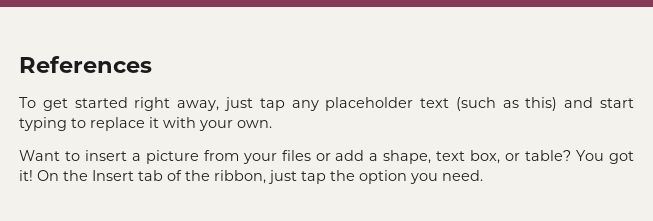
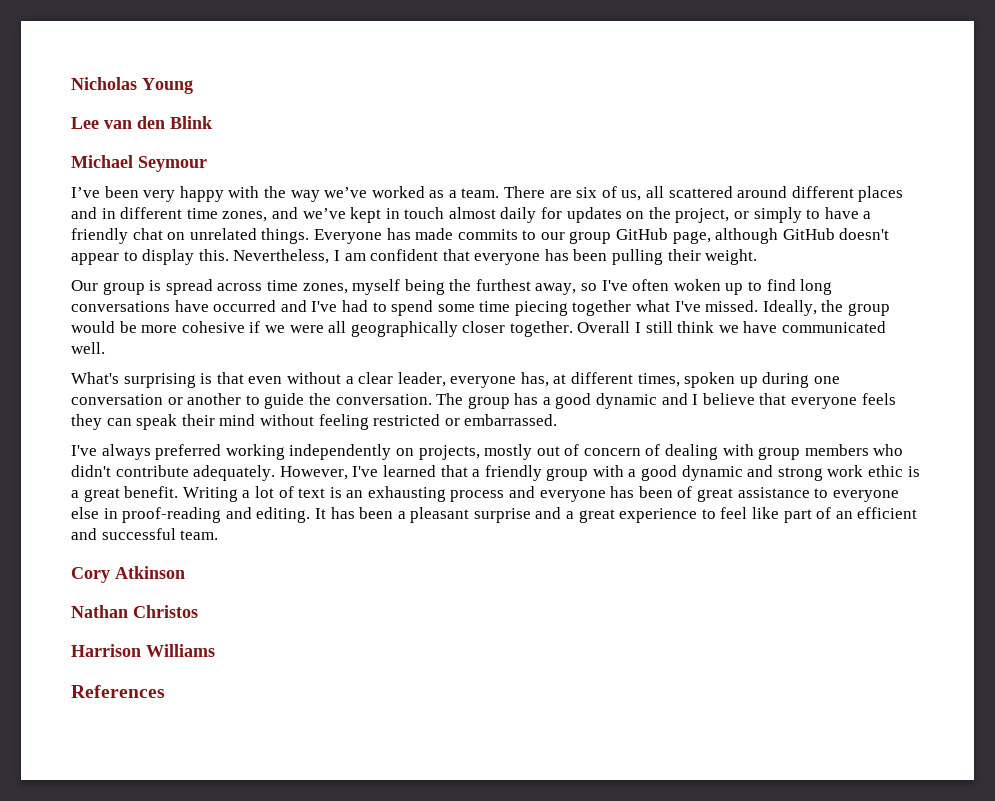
+ Nicholas Young
+ Lee van den Blink
+ Michael Seymour
+ I’ve been very happy with the way we’ve worked as a team. There are six of us, all scattered around different places and in different time zones, and we’ve kept in touch almost daily for updates on the project, or simply to have a friendly chat on unrelated things. Everyone has made commits to our group GitHub page, although GitHub doesn't appear to display this. Nevertheless, I am confident that everyone has been pulling their weight.
+ Our group is spread across time zones, myself being the furthest away, so I've often woken up to find long conversations have occurred and I've had to spend some time piecing together what I've missed. Ideally, the group would be more cohesive if we were all geographically closer together. Overall I still think we have communicated well.
+ What's surprising is that even without a clear leader, everyone has, at different times, spoken up during one conversation or another to guide the conversation. The group has a good dynamic and I believe that everyone feels they can speak their mind without feeling restricted or embarrassed.
+ I've always preferred working independently on projects, mostly out of concern of dealing with group members who didn't contribute adequately. However, I've learned that a friendly group with a good dynamic and strong work ethic is a great benefit. Writing a lot of text is an exhausting process and everyone has been of great assistance to everyone else in proof-reading and editing. It has been a pleasant surprise and a great experience to feel like part of an efficient and successful team.
+ Cory Atkinson
+ Nathan Christos
+ Harrison Williams
  References
- To get started right away, just tap any placeholder text (such as this) and start typing to replace it with your own.
- Want to insert a picture from your files or add a shape, text box, or table? You got it! On the Insert tab of the ribbon, just tap the option you need.

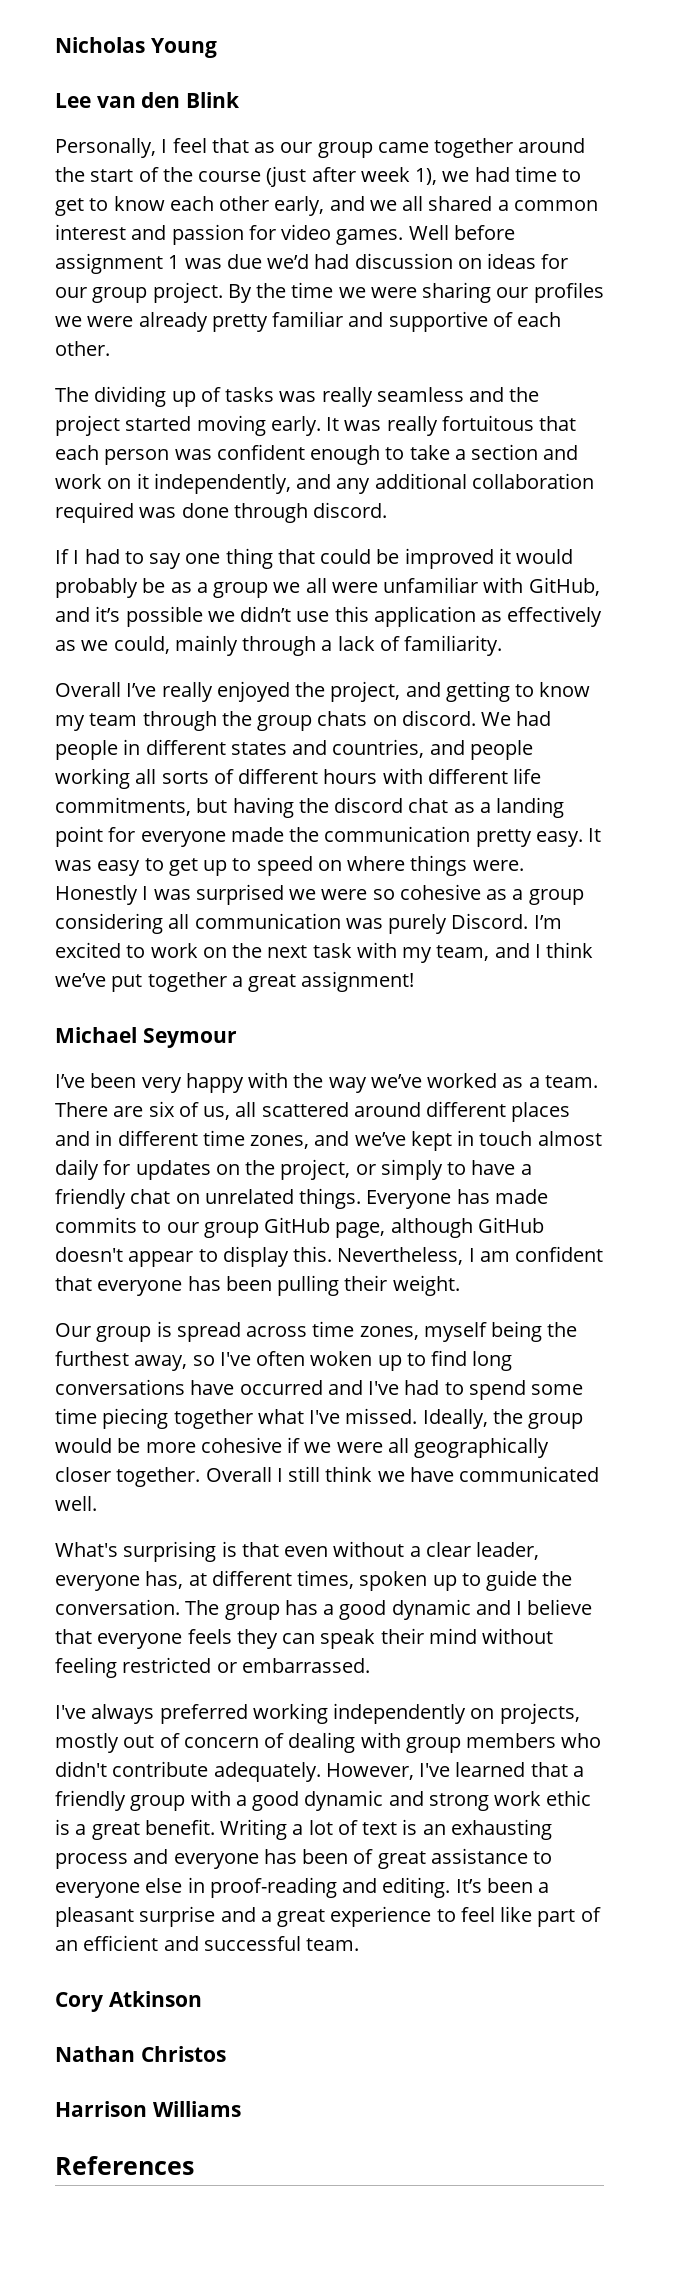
+ Personally, I feel that as our group came together around the start of the course (just after week 1), we had time to get to know each other early, and we all shared a common interest and passion for video games. Well before assignment 1 was due we’d had discussion on ideas for our group project. By the time we were sharing our profiles we were already pretty familiar and supportive of each other.
+ The dividing up of tasks was really seamless and the project started moving early. It was really fortuitous that each person was confident enough to take a section and work on it independently, and any additional collaboration required was done through discord.
+ If I had to say one thing that could be improved it would probably be as a group we all were unfamiliar with GitHub, and it’s possible we didn’t use this application as effectively as we could, mainly through a lack of familiarity.
+ Overall I’ve really enjoyed the project, and getting to know my team through the group chats on discord. We had people in different states and countries, and people working all sorts of different hours with different life commitments, but having the discord chat as a landing point for everyone made the communication pretty easy. It was easy to get up to speed on where things were. Honestly I was surprised we were so cohesive as a group considering all communication was purely Discord. I’m excited to work on the next task with my team, and I think we’ve put together a great assignment!
- What's surprising is that even without a clear leader, everyone has, at different times, spoken up during one conversation or another to guide the conversation.
+ What's surprising is that even without a clear leader, everyone has, at different times, spoken up to guide the conversation.
- It has been a pleasant surprise and a great experience to feel like part of an efficient and successful team.
+ It’s been a pleasant surprise and a great experience to feel like part of an efficient and successful team.

